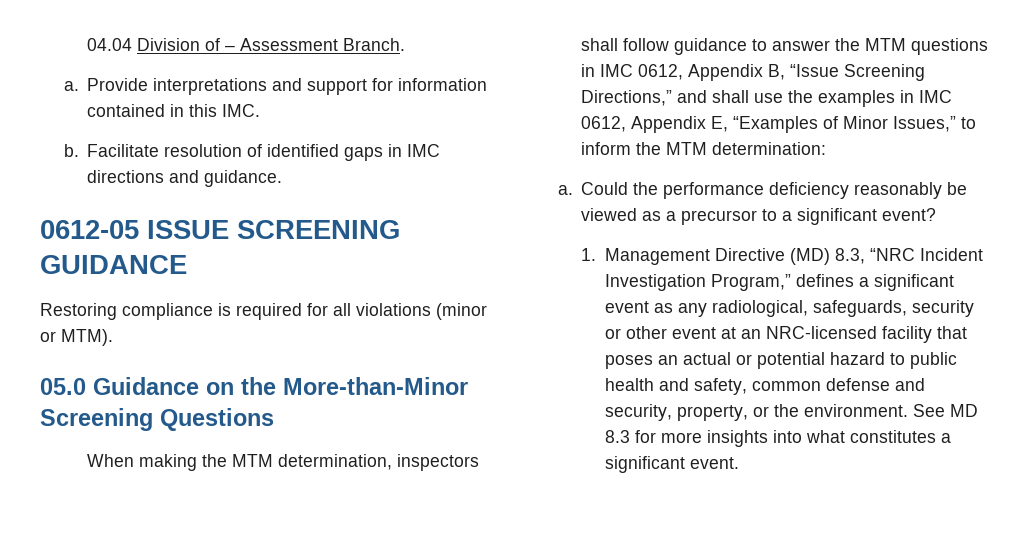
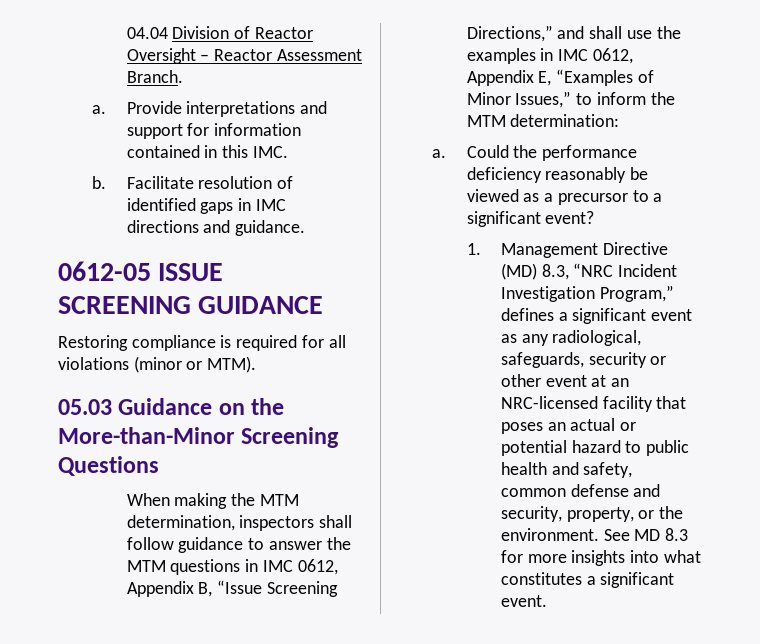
- 04.04 Division of – Assessment Branch.
+ 04.04 Division of Reactor Oversight – Reactor Assessment Branch.
- 05.0 Guidance on the More-than-Minor Screening Questions
+ 05.03 Guidance on the More-than-Minor Screening Questions

